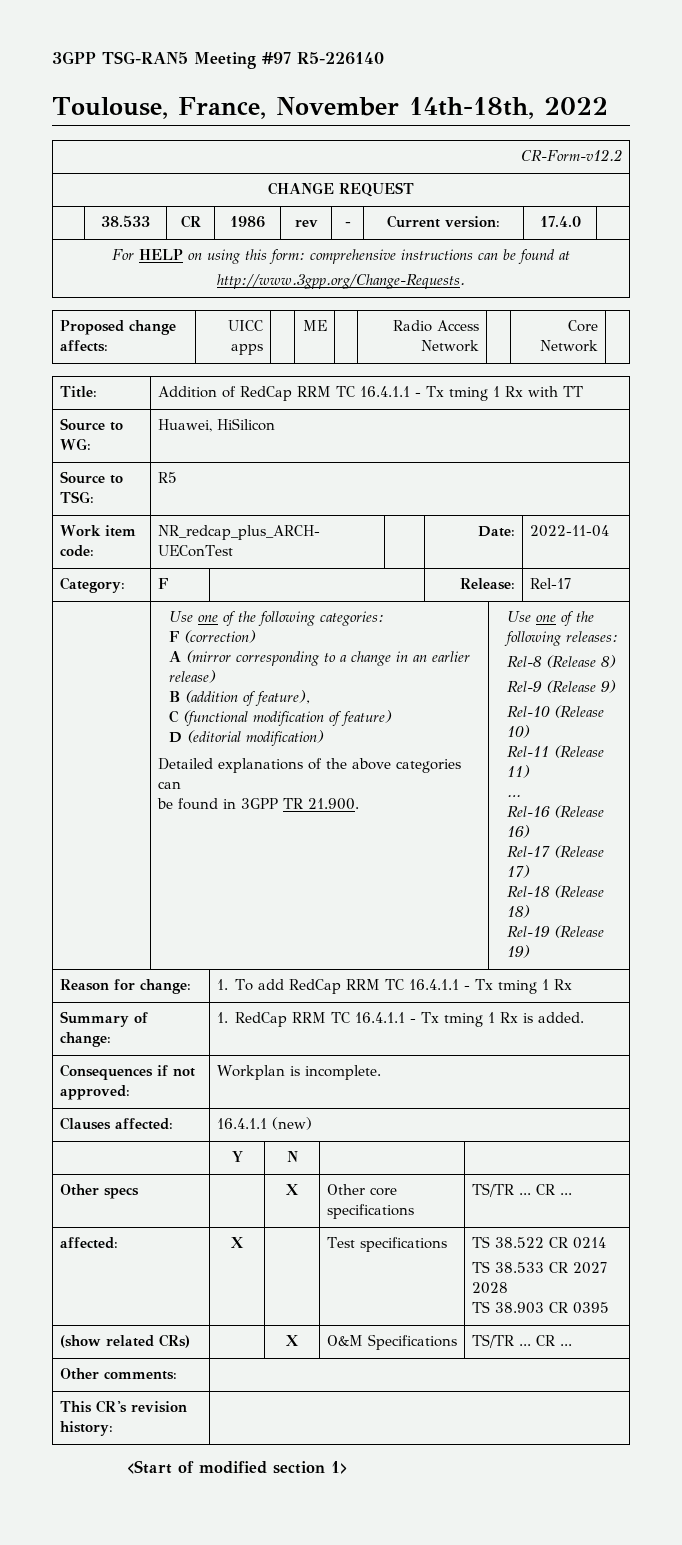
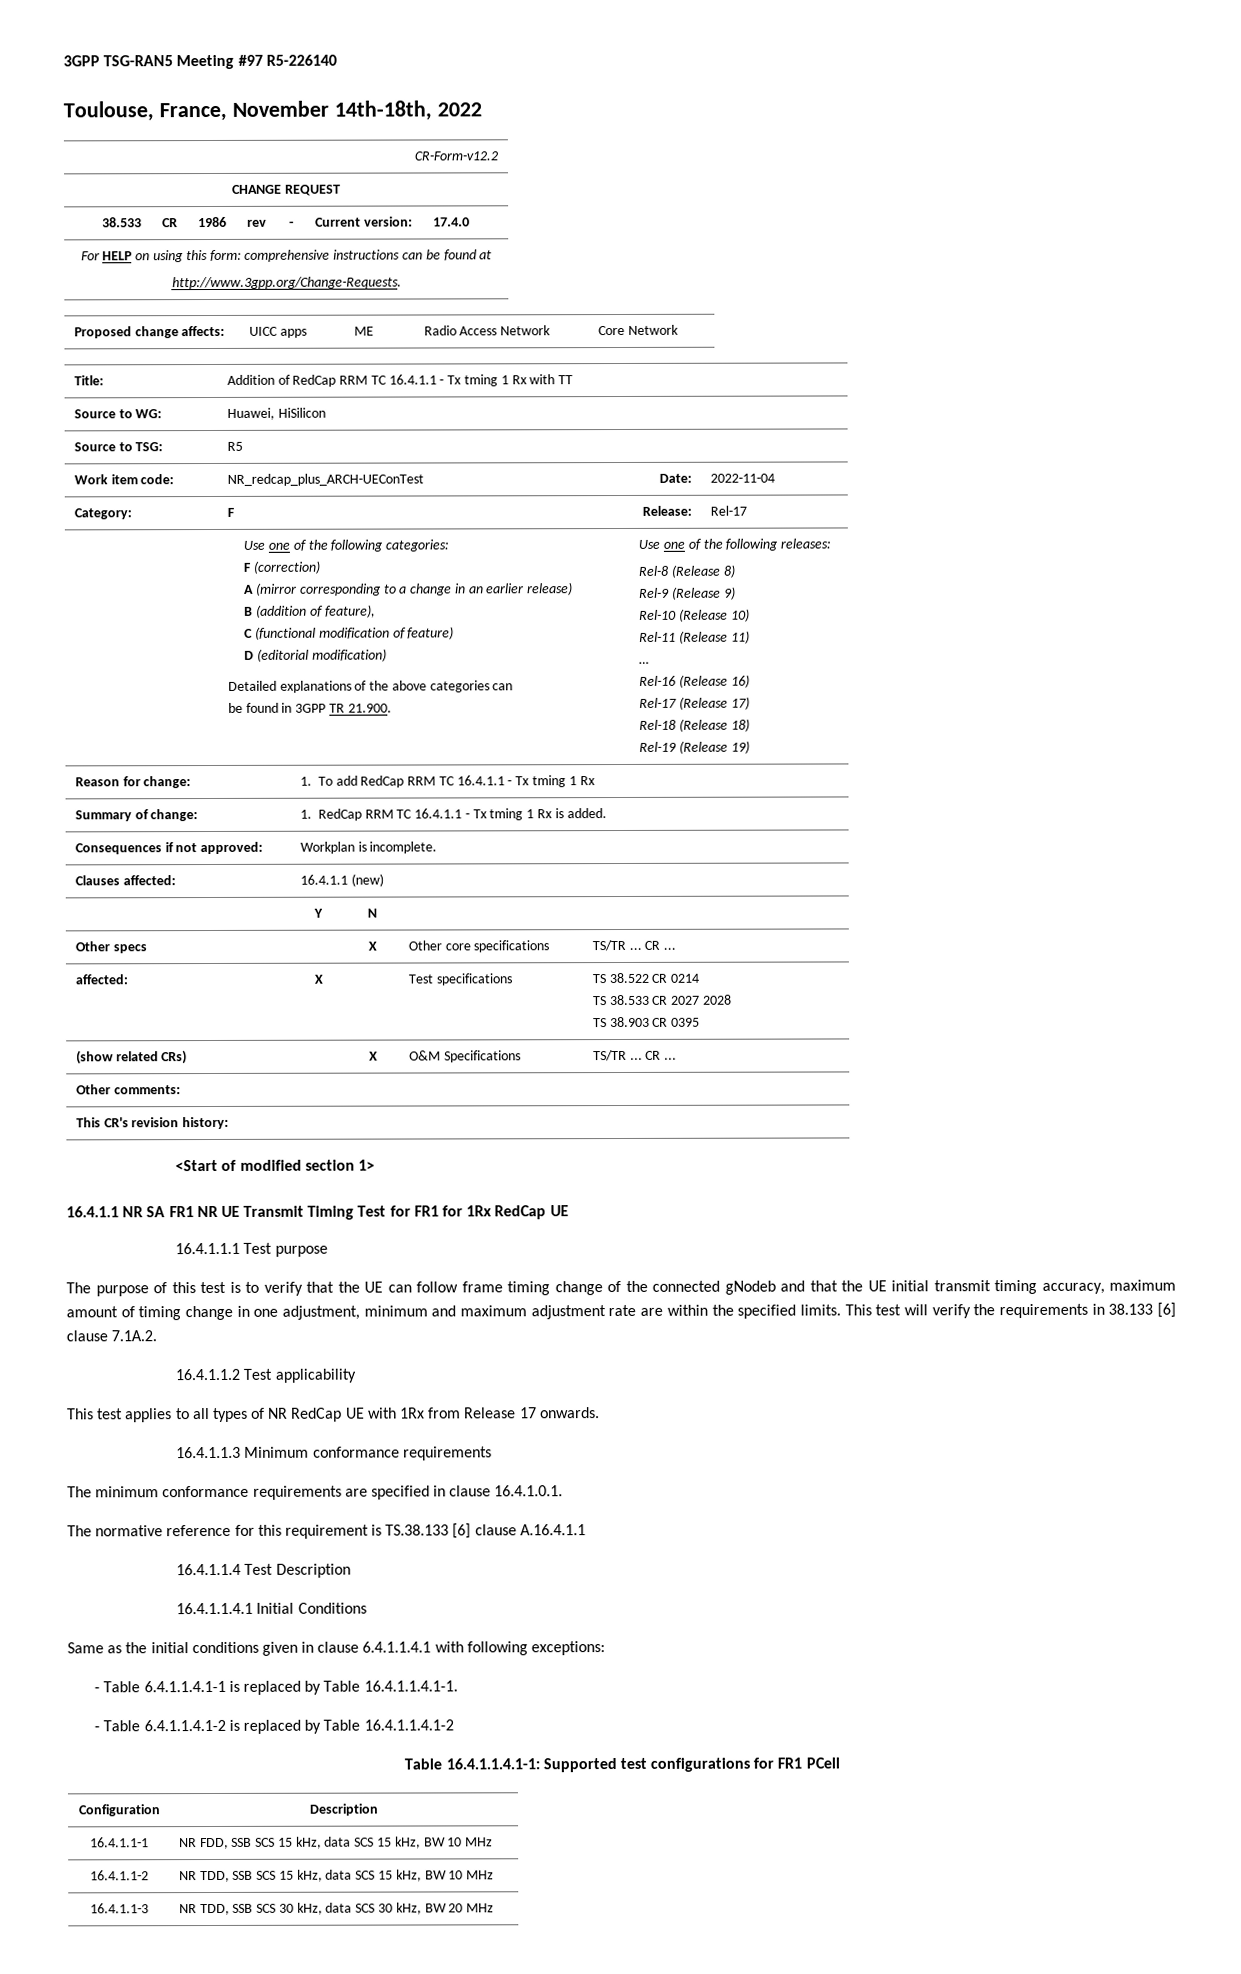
+ 16.4.1.1 NR SA FR1 NR UE Transmit Timing Test for FR1 for 1Rx RedCap UE
+ 16.4.1.1.1 Test purpose
+ The purpose of this test is to verify that the UE can follow frame timing change of the connected gNodeb and that the UE initial transmit timing accuracy, maximum amount of timing change in one adjustment, minimum and maximum adjustment rate are within the specified limits. This test will verify the requirements in 38.133 [6] clause 7.1A.2.
+ 16.4.1.1.2 Test applicability
+ This test applies to all types of NR RedCap UE with 1Rx from Release 17 onwards.
+ 16.4.1.1.3 Minimum conformance requirements
+ The minimum conformance requirements are specified in clause 16.4.1.0.1.
+ The normative reference for this requirement is TS.38.133 [6] clause A.16.4.1.1
+ 16.4.1.1.4 Test Description
+ 16.4.1.1.4.1 Initial Conditions
+ Same as the initial conditions given in clause 6.4.1.1.4.1 with following exceptions:
+ - Table 6.4.1.1.4.1-1 is replaced by Table 16.4.1.1.4.1-1.
+ - Table 6.4.1.1.4.1-2 is replaced by Table 16.4.1.1.4.1-2
+ Table 16.4.1.1.4.1-1: Supported test configurations for FR1 PCell
+ Configuration | Description
+ 16.4.1.1-1 | NR FDD, SSB SCS 15 kHz, data SCS 15 kHz, BW 10 MHz
+ 16.4.1.1-2 | NR TDD, SSB SCS 15 kHz, data SCS 15 kHz, BW 10 MHz
+ 16.4.1.1-3 | NR TDD, SSB SCS 30 kHz, data SCS 30 kHz, BW 20 MHz

